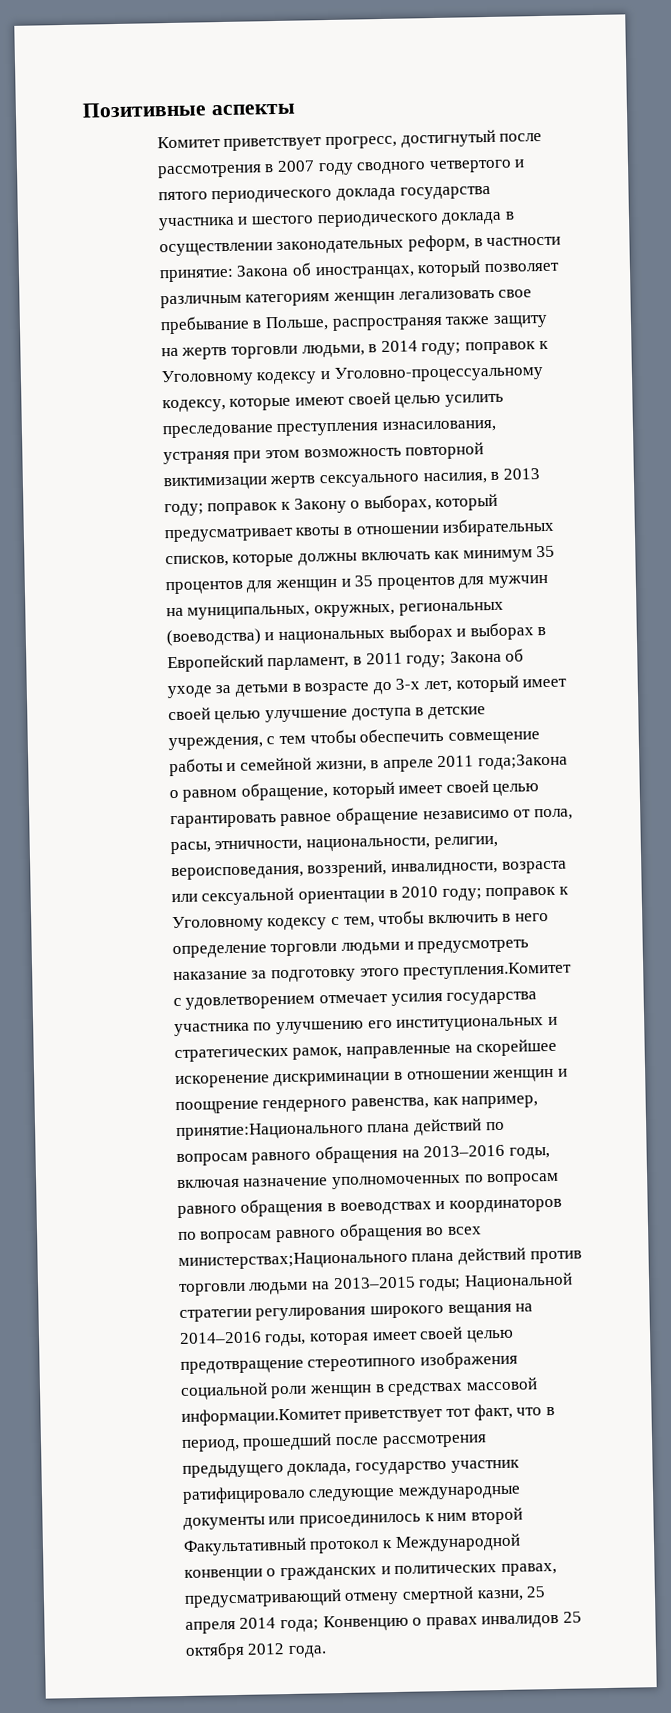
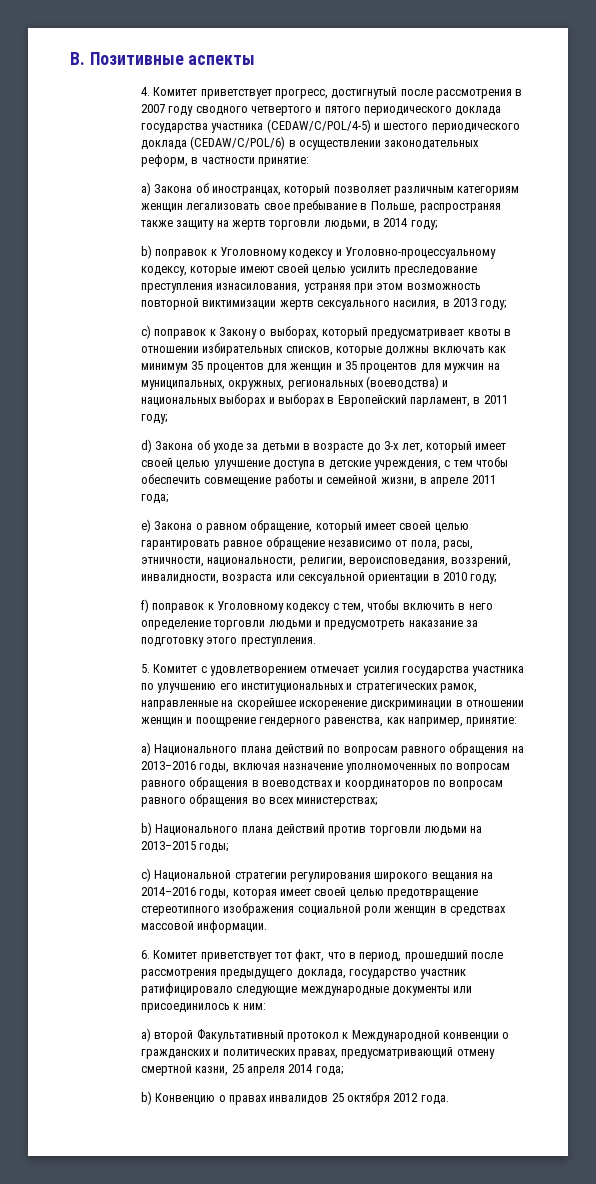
- Позитивные аспекты
+ B. Позитивные аспекты
- Комитет приветствует прогресс, достигнутый после рассмотрения в 2007 году сводного четвертого и пятого периодического доклада государства участника и шестого периодического доклада в осуществлении законодательных реформ, в частности принятие: Закона об иностранцах, который позволяет различным категориям женщин легализовать свое пребывание в Польше, распространяя также защиту на жертв торговли людьми, в 2014 году; поправок к Уголовному кодексу и Уголовно-процессуальному кодексу, которые имеют своей целью усилить преследование преступления изнасилования, устраняя при этом возможность повторной виктимизации жертв сексуального насилия, в 2013 году; поправок к Закону о выборах, который предусматривает квоты в отношении избирательных списков, которые должны включать как минимум 35 процентов для женщин и 35 процентов для мужчин на муниципальных, окружных, региональных (воеводства) и национальных выборах и выборах в Европейский парламент, в 2011 году; Закона об уходе за детьми в возрасте до 3-х лет, который имеет своей целью улучшение доступа в детские учреждения, с тем чтобы обеспечить совмещение работы и семейной жизни, в апреле 2011 года;Закона о равном обращение, который имеет своей целью гарантировать равное обращение независимо от пола, расы, этничности, национальности, религии, вероисповедания, воззрений, инвалидности, возраста или сексуальной ориентации в 2010 году; поправок к Уголовному кодексу с тем, чтобы включить в него определение торговли людьми и предусмотреть наказание за подготовку этого преступления.Комитет с удовлетворением отмечает усилия государства участника по улучшению его институциональных и стратегических рамок, направленные на скорейшее искоренение дискриминации в отношении женщин и поощрение гендерного равенства, как например, принятие:Национального плана действий по вопросам равного обращения на 2013–2016 годы, включая назначение уполномоченных по вопросам равного обращения в воеводствах и координаторов по вопросам равного обращения во всех министерствах;Национального плана действий против торговли людьми на 2013–2015 годы; Национальной стратегии регулирования широкого вещания на 2014–2016 годы, которая имеет своей целью предотвращение стереотипного изображения социальной роли женщин в средствах массовой информации.Комитет приветствует тот факт, что в период, прошедший после рассмотрения предыдущего доклада, государство участник ратифицировало следующие международные документы или присоединилось к ним второй Факультативный протокол к Международной конвенции о гражданских и политических правах, предусматривающий отмену смертной казни, 25 апреля 2014 года; Конвенцию о правах инвалидов 25 октября 2012 года.
+ 4. Комитет приветствует прогресс, достигнутый после рассмотрения в 2007 году сводного четвертого и пятого периодического доклада государства участника (CEDAW/C/POL/4-5) и шестого периодического доклада (CEDAW/C/POL/6) в осуществлении законодательных реформ, в частности принятие:
+ a) Закона об иностранцах, который позволяет различным категориям женщин легализовать свое пребывание в Польше, распространяя также защиту на жертв торговли людьми, в 2014 году;
+ b) поправок к Уголовному кодексу и Уголовно-процессуальному кодексу, которые имеют своей целью усилить преследование преступления изнасилования, устраняя при этом возможность повторной виктимизации жертв сексуального насилия, в 2013 году;
+ c) поправок к Закону о выборах, который предусматривает квоты в отношении избирательных списков, которые должны включать как минимум 35 процентов для женщин и 35 процентов для мужчин на муниципальных, окружных, региональных (воеводства) и национальных выборах и выборах в Европейский парламент, в 2011 году;
+ d) Закона об уходе за детьми в возрасте до 3-х лет, который имеет своей целью улучшение доступа в детские учреждения, с тем чтобы обеспечить совмещение работы и семейной жизни, в апреле 2011 года;
+ e) Закона о равном обращение, который имеет своей целью гарантировать равное обращение независимо от пола, расы, этничности, национальности, религии, вероисповедания, воззрений, инвалидности, возраста или сексуальной ориентации в 2010 году;
+ f) поправок к Уголовному кодексу с тем, чтобы включить в него определение торговли людьми и предусмотреть наказание за подготовку этого преступления.
+ 5. Комитет с удовлетворением отмечает усилия государства участника по улучшению его институциональных и стратегических рамок, направленные на скорейшее искоренение дискриминации в отношении женщин и поощрение гендерного равенства, как например, принятие:
+ a) Национального плана действий по вопросам равного обращения на 2013–2016 годы, включая назначение уполномоченных по вопросам равного обращения в воеводствах и координаторов по вопросам равного обращения во всех министерствах;
+ b) Национального плана действий против торговли людьми на 2013–2015 годы;
+ c) Национальной стратегии регулирования широкого вещания на 2014–2016 годы, которая имеет своей целью предотвращение стереотипного изображения социальной роли женщин в средствах массовой информации.
+ 6. Комитет приветствует тот факт, что в период, прошедший после рассмотрения предыдущего доклада, государство участник ратифицировало следующие международные документы или присоединилось к ним:
+ a) второй Факультативный протокол к Международной конвенции о гражданских и политических правах, предусматривающий отмену смертной казни, 25 апреля 2014 года;
+ b) Конвенцию о правах инвалидов 25 октября 2012 года.

